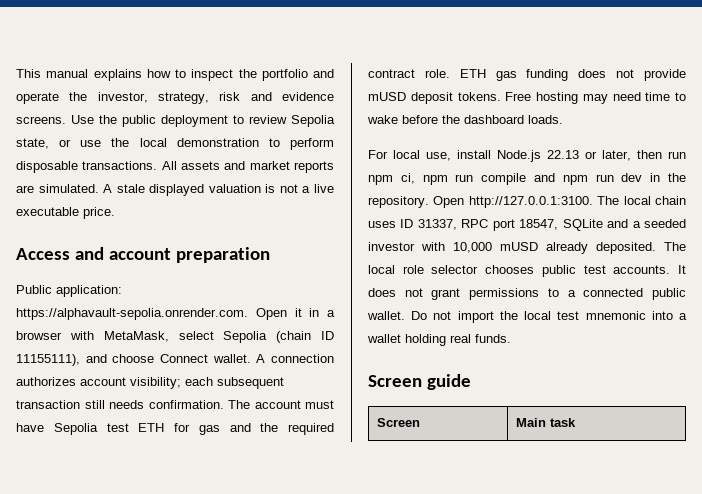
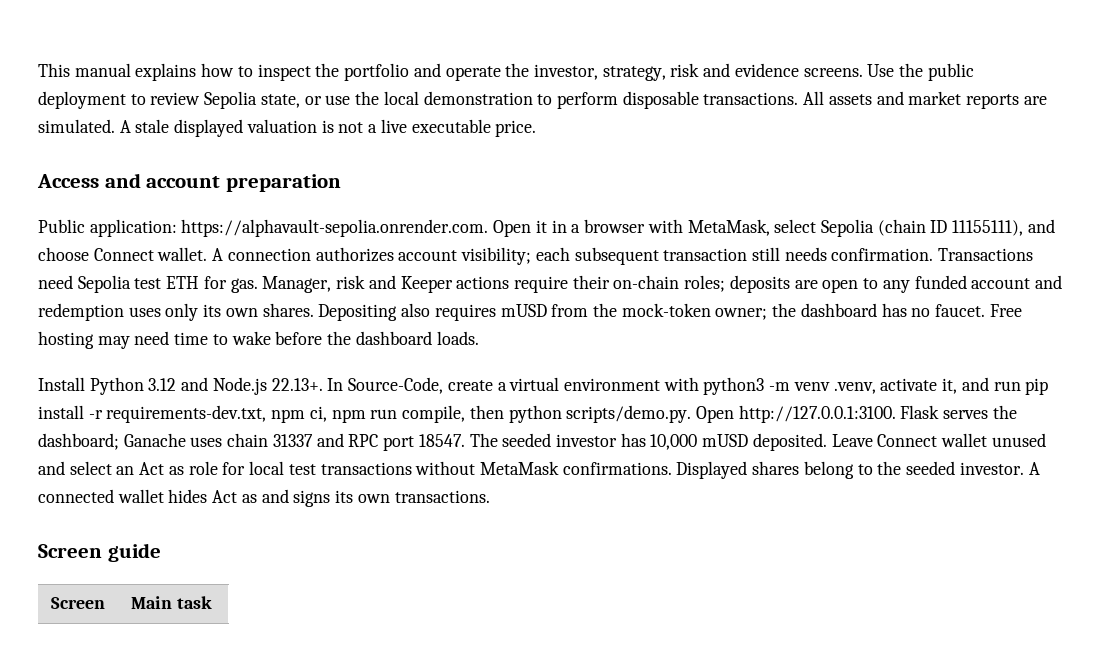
- The account must have Sepolia test ETH for gas and the required contract role. ETH gas funding does not provide mUSD deposit tokens.
+ Transactions need Sepolia test ETH for gas. Manager, risk and Keeper actions require their on-chain roles; deposits are open to any funded account and redemption uses only its own shares. Depositing also requires mUSD from the mock-token owner; the dashboard has no faucet.
- For local use, install Node.js 22.13 or later, then run npm ci, npm run compile and npm run dev in the repository. Open http://127.0.0.1:3100. The local chain uses ID 31337, RPC port 18547, SQLite and a seeded investor with 10,000 mUSD already deposited. The local role selector chooses public test accounts. It does not grant permissions to a connected public wallet. Do not import the local test mnemonic into a wallet holding real funds.
+ Install Python 3.12 and Node.js 22.13+. In Source-Code, create a virtual environment with python3 -m venv .venv, activate it, and run pip install -r requirements-dev.txt, npm ci, npm run compile, then python scripts/demo.py. Open http://127.0.0.1:3100. Flask serves the dashboard; Ganache uses chain 31337 and RPC port 18547. The seeded investor has 10,000 mUSD deposited. Leave Connect wallet unused and select an Act as role for local test transactions without MetaMask confirmations. Displayed shares belong to the seeded investor. A connected wallet hides Act as and signs its own transactions.

